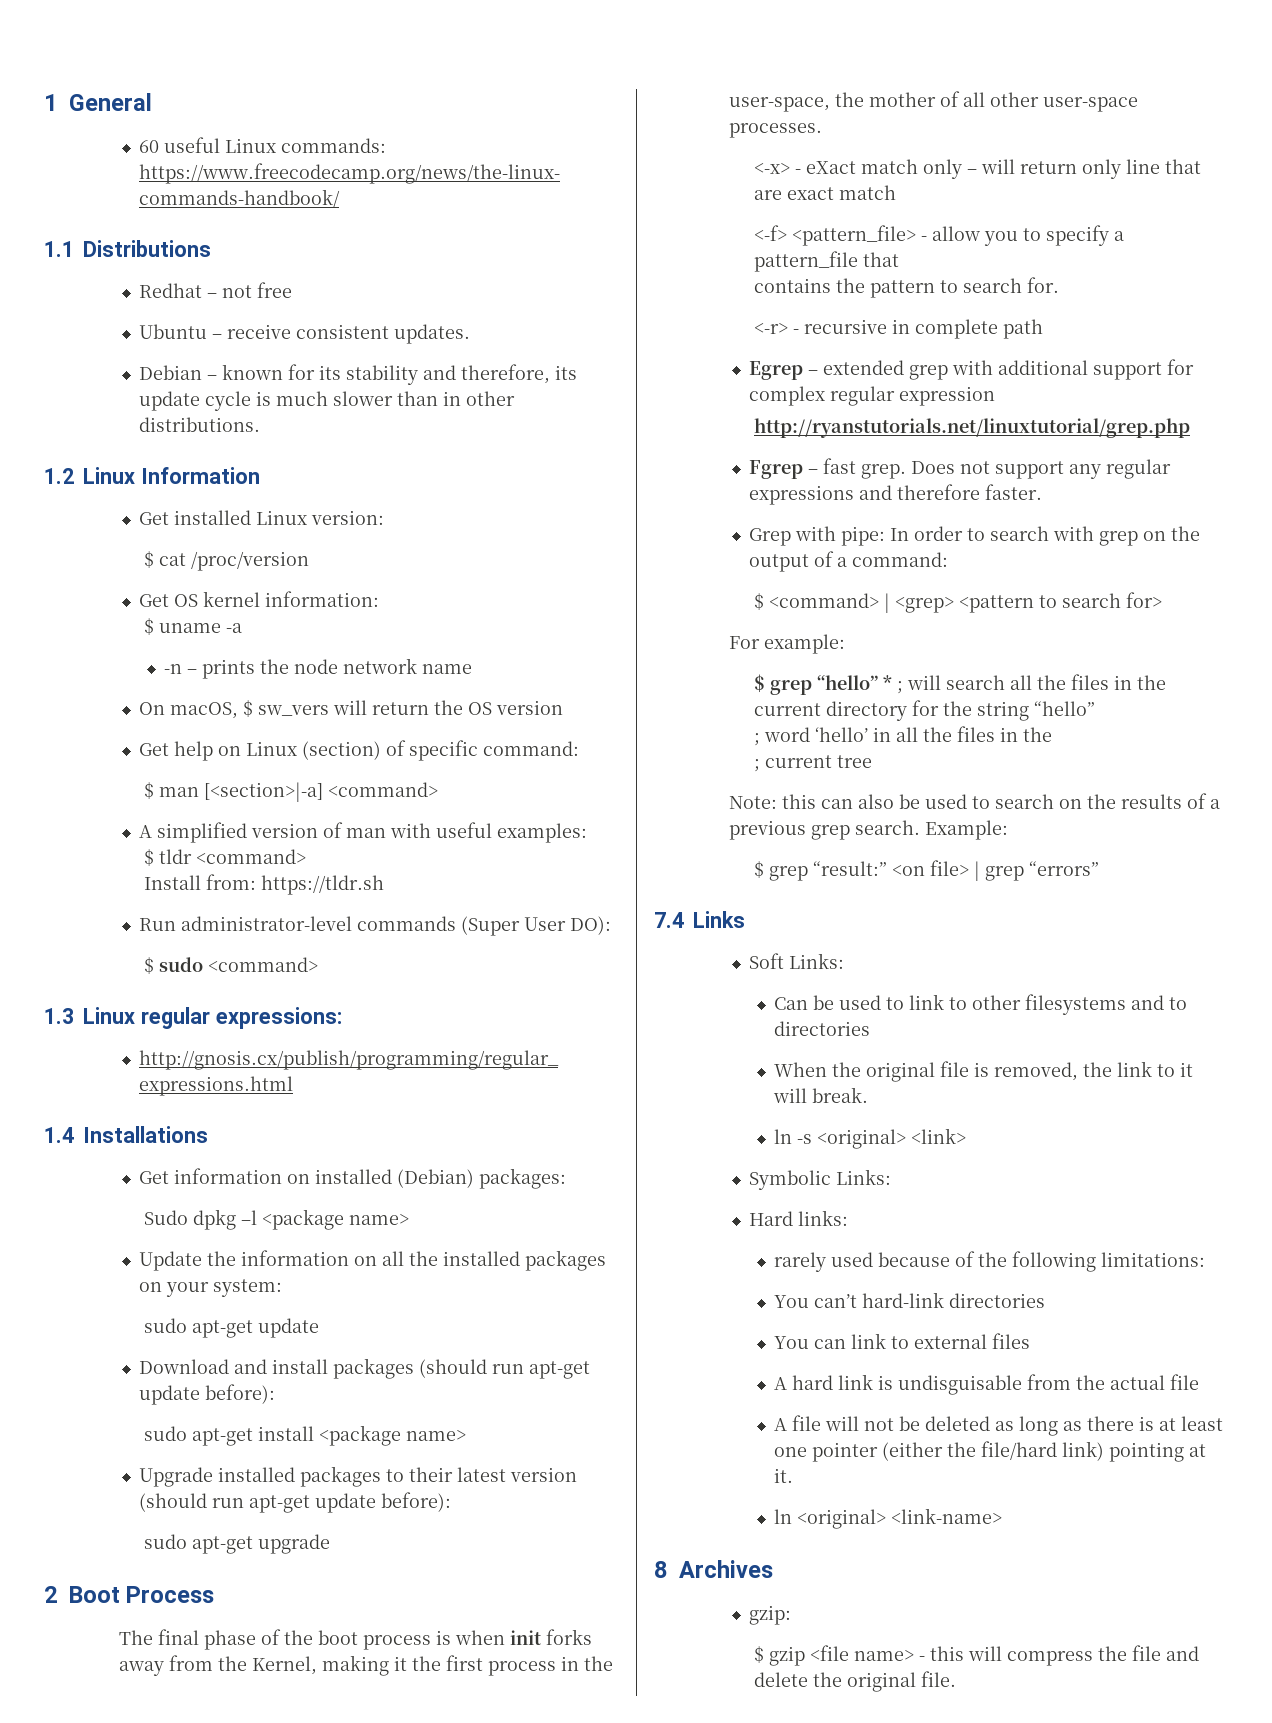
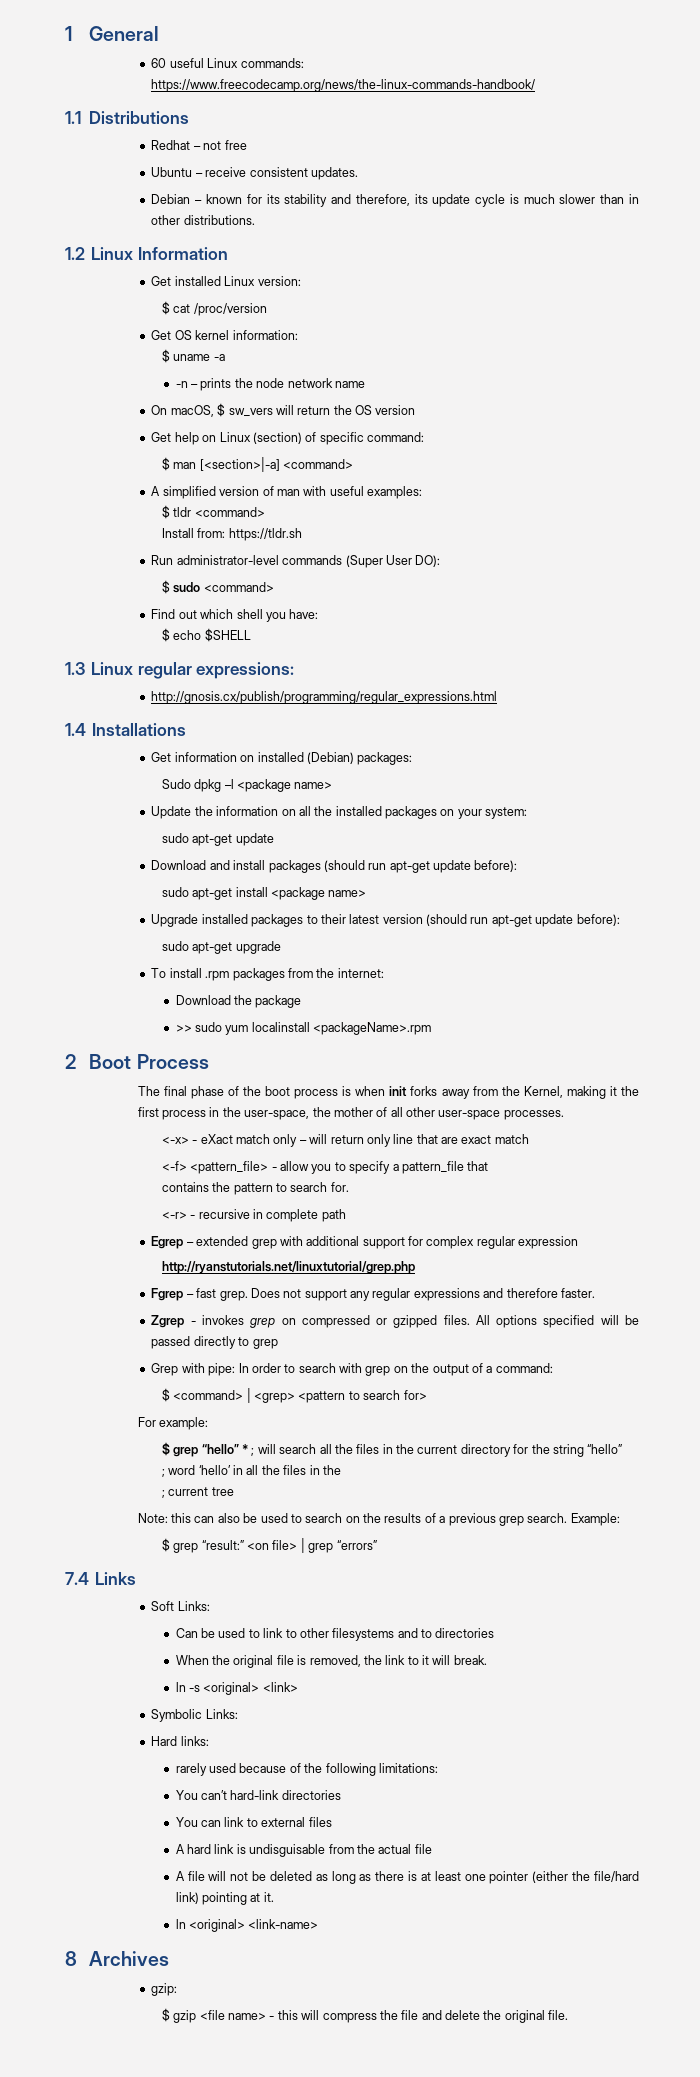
+ Find out which shell you have:
+ $ echo $SHELL
+ To install .rpm packages from the internet:
+ Download the package
+ >> sudo yum localinstall <packageName>.rpm
+ Zgrep - invokes grep on compressed or gzipped files. All options specified will be passed directly to grep

